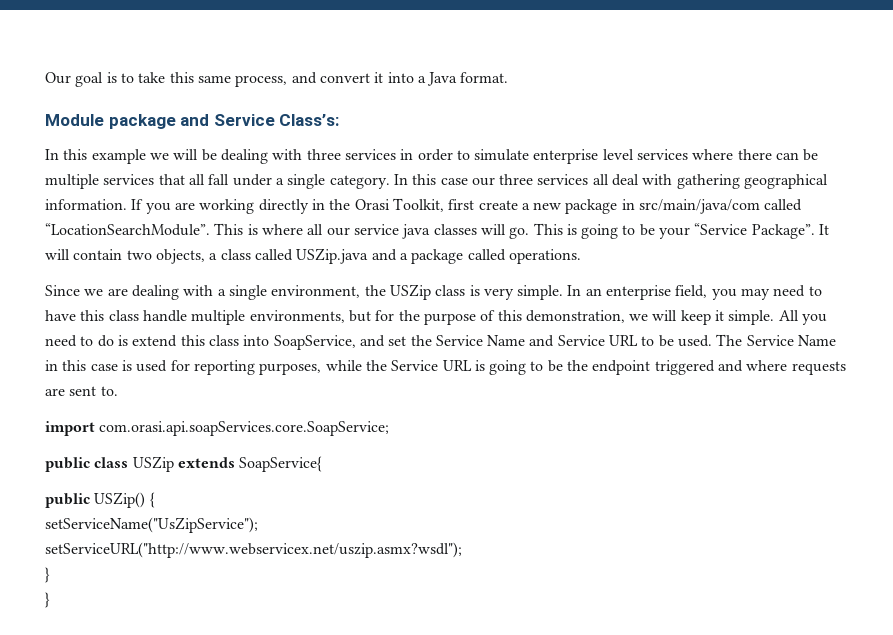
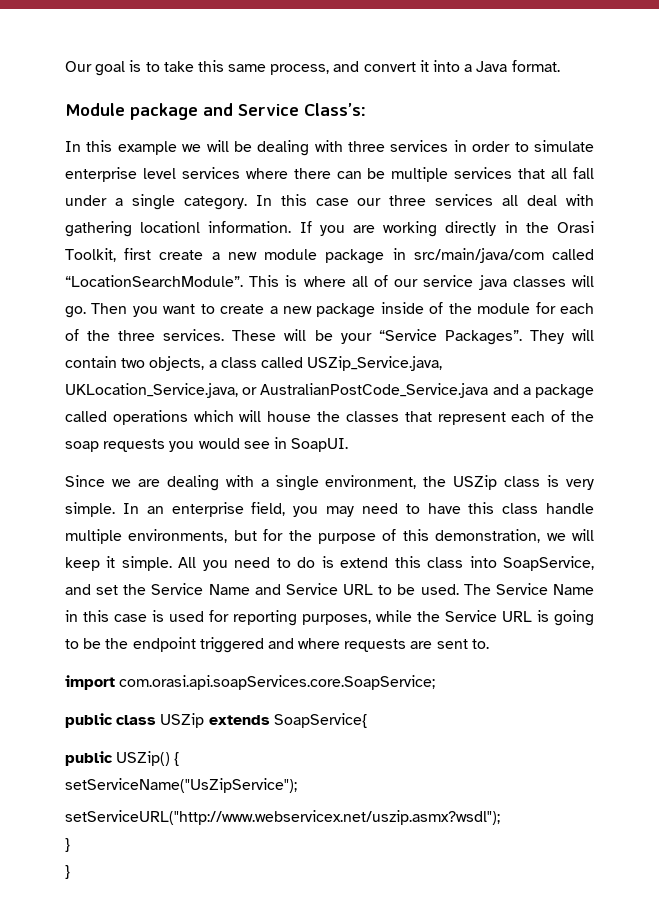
- In this case our three services all deal with gathering geographical information.
+ In this case our three services all deal with gathering locationl information.
- If you are working directly in the Orasi Toolkit, first create a new package in src/main/java/com called “LocationSearchModule”.
+ If you are working directly in the Orasi Toolkit, first create a new module package in src/main/java/com called “LocationSearchModule”.
- This is where all our service java classes will go.
+ This is where all of our service java classes will go.
- This is going to be your “Service Package”. It will contain two objects, a class called USZip.java and a package called operations.
+ Then you want to create a new package inside of the module for each of the three services. These will be your “Service Packages”. They will contain two objects, a class called USZip_Service.java, UKLocation_Service.java, or AustralianPostCode_Service.java and a package called operations which will house the classes that represent each of the soap requests you would see in SoapUI.

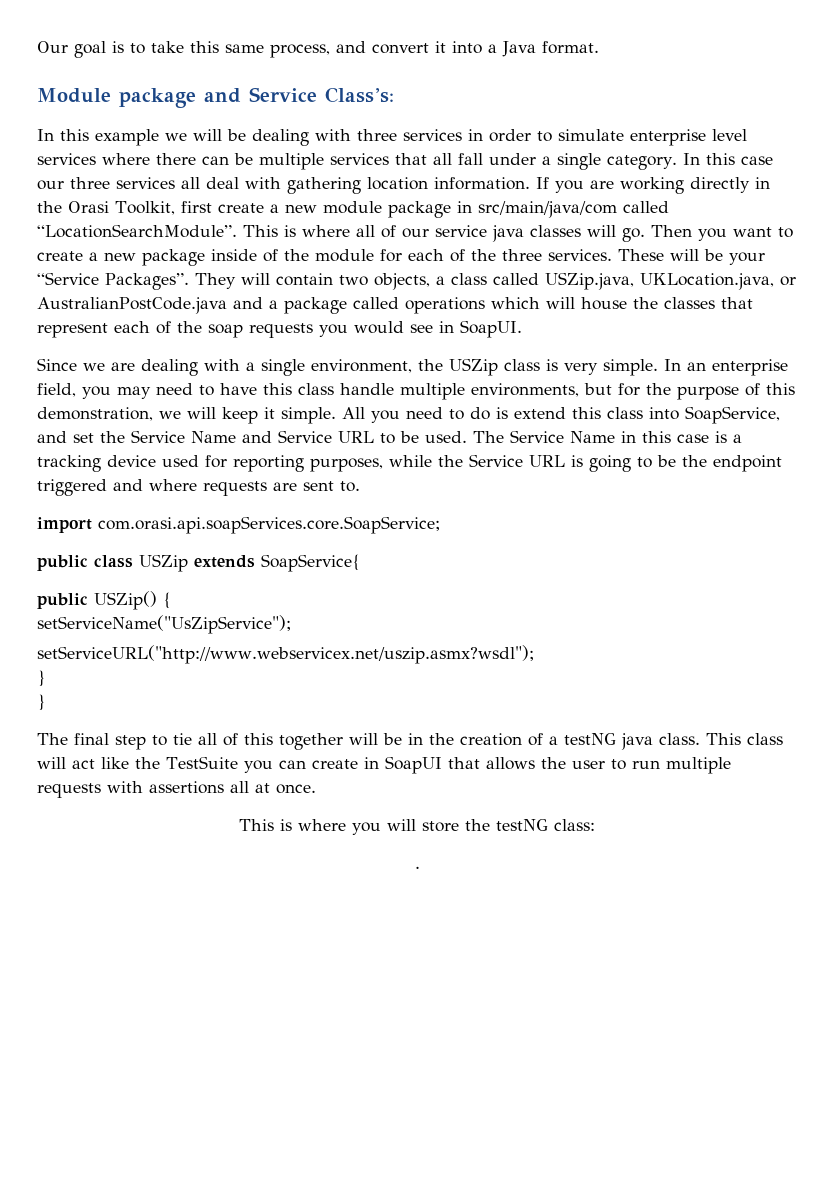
- In this case our three services all deal with gathering locationl information.
+ In this case our three services all deal with gathering location information.
- They will contain two objects, a class called USZip_Service.java, UKLocation_Service.java, or AustralianPostCode_Service.java and a package called operations which will house the classes that represent each of the soap requests you would see in SoapUI.
+ They will contain two objects, a class called USZip.java, UKLocation.java, or AustralianPostCode.java and a package called operations which will house the classes that represent each of the soap requests you would see in SoapUI.
- The Service Name in this case is used for reporting purposes, while the Service URL is going to be the endpoint triggered and where requests are sent to.
+ The Service Name in this case is a tracking device used for reporting purposes, while the Service URL is going to be the endpoint triggered and where requests are sent to.
+ The final step to tie all of this together will be in the creation of a testNG java class. This class will act like the TestSuite you can create in SoapUI that allows the user to run multiple requests with assertions all at once.
+ This is where you will store the testNG class:
+ .

